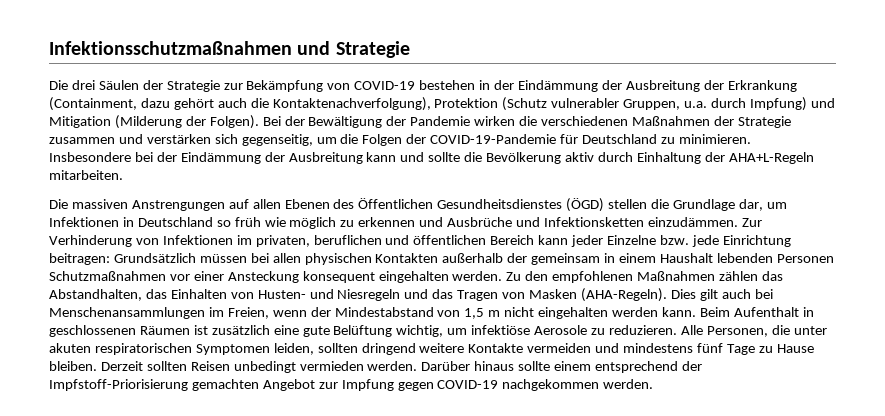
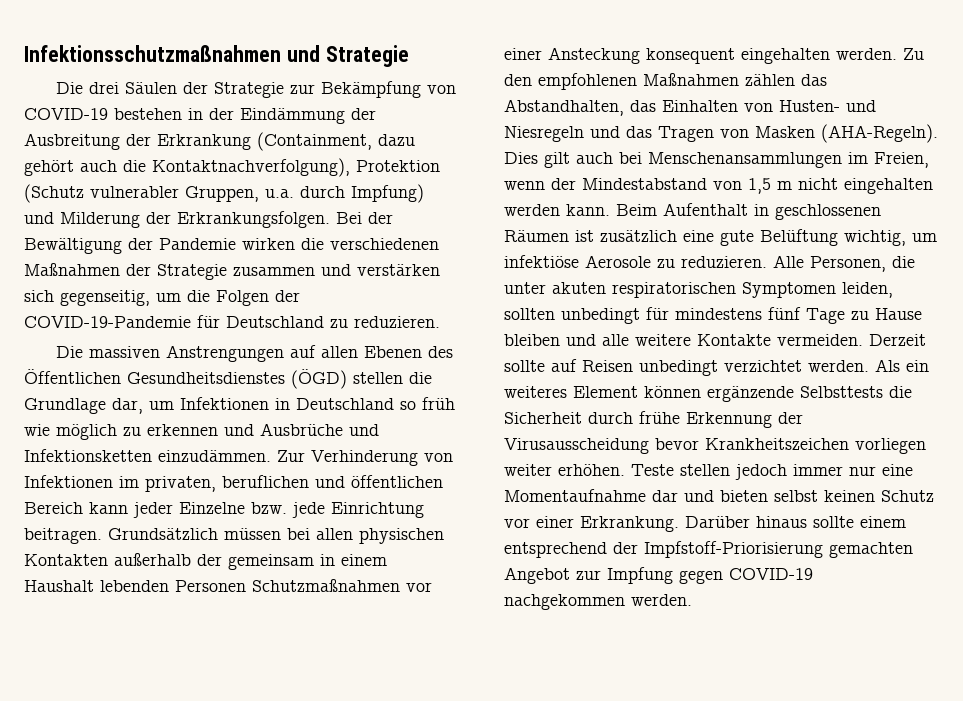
- Die drei Säulen der Strategie zur Bekämpfung von COVID-19 bestehen in der Eindämmung der Ausbreitung der Erkrankung (Containment, dazu gehört auch die Kontaktenachverfolgung), Protektion (Schutz vulnerabler Gruppen, u.a. durch Impfung) und Mitigation (Milderung der Folgen).
+ Die drei Säulen der Strategie zur Bekämpfung von COVID-19 bestehen in der Eindämmung der Ausbreitung der Erkrankung (Containment, dazu gehört auch die Kontaktnachverfolgung), Protektion (Schutz vulnerabler Gruppen, u.a. durch Impfung) und Milderung der Erkrankungsfolgen.
- Bei der Bewältigung der Pandemie wirken die verschiedenen Maßnahmen der Strategie zusammen und verstärken sich gegenseitig, um die Folgen der COVID-19-Pandemie für Deutschland zu minimieren. Insbesondere bei der Eindämmung der Ausbreitung kann und sollte die Bevölkerung aktiv durch Einhaltung der AHA+L-Regeln mitarbeiten.
+ Bei der Bewältigung der Pandemie wirken die verschiedenen Maßnahmen der Strategie zusammen und verstärken sich gegenseitig, um die Folgen der COVID-19-Pandemie für Deutschland zu reduzieren.
- Zur Verhinderung von Infektionen im privaten, beruflichen und öffentlichen Bereich kann jeder Einzelne bzw. jede Einrichtung beitragen: Grundsätzlich müssen bei allen physischen Kontakten außerhalb der gemeinsam in einem Haushalt lebenden Personen Schutzmaßnahmen vor einer Ansteckung konsequent eingehalten werden.
+ Zur Verhinderung von Infektionen im privaten, beruflichen und öffentlichen Bereich kann jeder Einzelne bzw. jede Einrichtung beitragen. Grundsätzlich müssen bei allen physischen Kontakten außerhalb der gemeinsam in einem Haushalt lebenden Personen Schutzmaßnahmen vor einer Ansteckung konsequent eingehalten werden.
- Alle Personen, die unter akuten respiratorischen Symptomen leiden, sollten dringend weitere Kontakte vermeiden und mindestens fünf Tage zu Hause bleiben. Derzeit sollten Reisen unbedingt vermieden werden.
+ Alle Personen, die unter akuten respiratorischen Symptomen leiden, sollten unbedingt für mindestens fünf Tage zu Hause bleiben und alle weitere Kontakte vermeiden. Derzeit sollte auf Reisen unbedingt verzichtet werden. Als ein weiteres Element können ergänzende Selbsttests die Sicherheit durch frühe Erkennung der Virusausscheidung bevor Krankheitszeichen vorliegen weiter erhöhen. Teste stellen jedoch immer nur eine Momentaufnahme dar und bieten selbst keinen Schutz vor einer Erkrankung.

